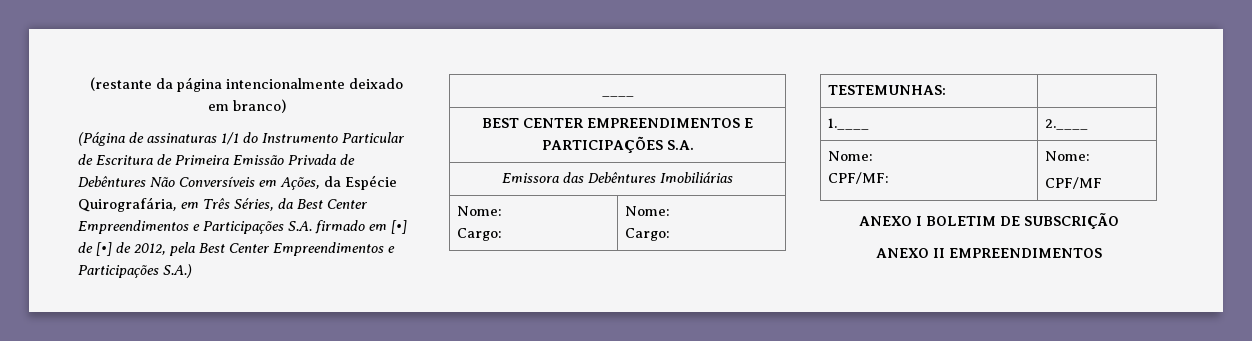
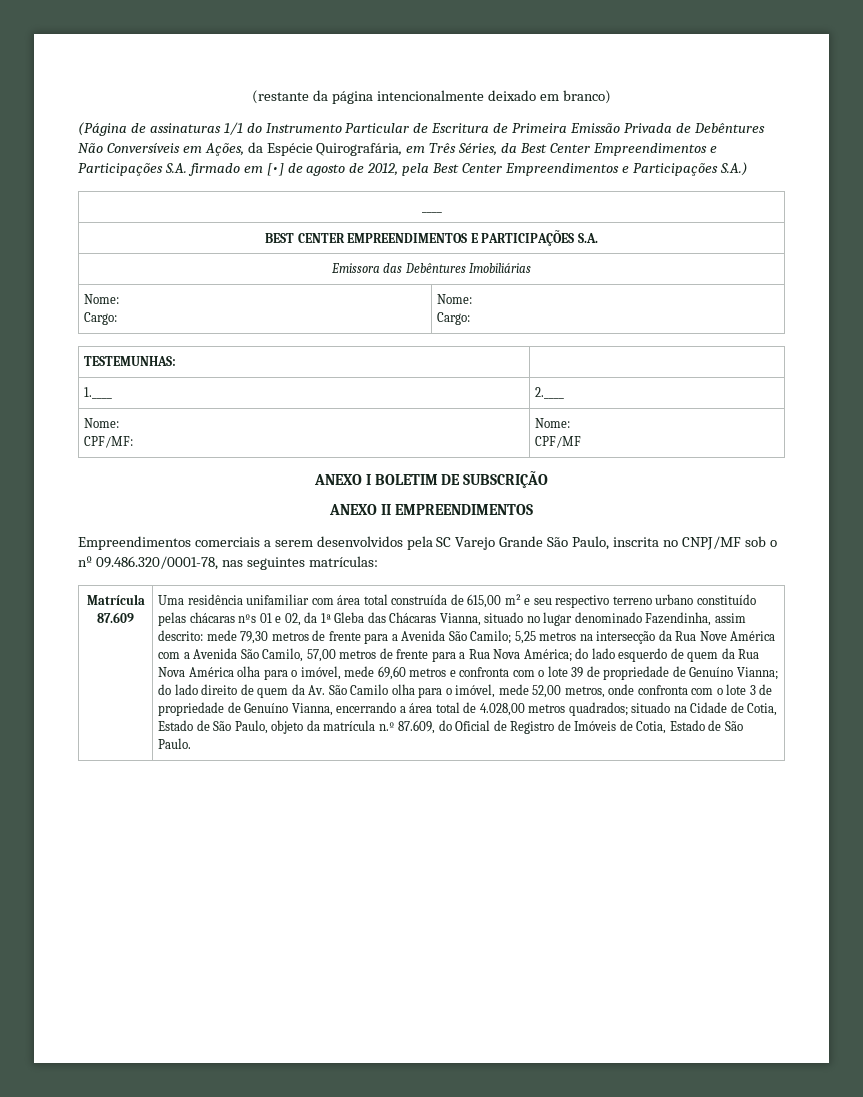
- (Página de assinaturas 1/1 do Instrumento Particular de Escritura de Primeira Emissão Privada de Debêntures Não Conversíveis em Ações, da Espécie Quirografária, em Três Séries, da Best Center Empreendimentos e Participações S.A. firmado em [•] de [•] de 2012, pela Best Center Empreendimentos e Participações S.A.)
+ (Página de assinaturas 1/1 do Instrumento Particular de Escritura de Primeira Emissão Privada de Debêntures Não Conversíveis em Ações, da Espécie Quirografária, em Três Séries, da Best Center Empreendimentos e Participações S.A. firmado em [•] de agosto de 2012, pela Best Center Empreendimentos e Participações S.A.)
+ Empreendimentos comerciais a serem desenvolvidos pela SC Varejo Grande São Paulo, inscrita no CNPJ/MF sob o nº 09.486.320/0001-78, nas seguintes matrículas:
+ Matrícula 87.609 | Uma residência unifamiliar com área total construída de 615,00 m² e seu respectivo terreno urbano constituído pelas chácaras nºs 01 e 02, da 1ª Gleba das Chácaras Vianna, situado no lugar denominado Fazendinha, assim descrito: mede 79,30 metros de frente para a Avenida São Camilo; 5,25 metros na intersecção da Rua Nove América com a Avenida São Camilo, 57,00 metros de frente para a Rua Nova América; do lado esquerdo de quem da Rua Nova América olha para o imóvel, mede 69,60 metros e confronta com o lote 39 de propriedade de Genuíno Vianna; do lado direito de quem da Av. São Camilo olha para o imóvel, mede 52,00 metros, onde confronta com o lote 3 de propriedade de Genuíno Vianna, encerrando a área total de 4.028,00 metros quadrados; situado na Cidade de Cotia, Estado de São Paulo, objeto da matrícula n.º 87.609, do Oficial de Registro de Imóveis de Cotia, Estado de São Paulo.

